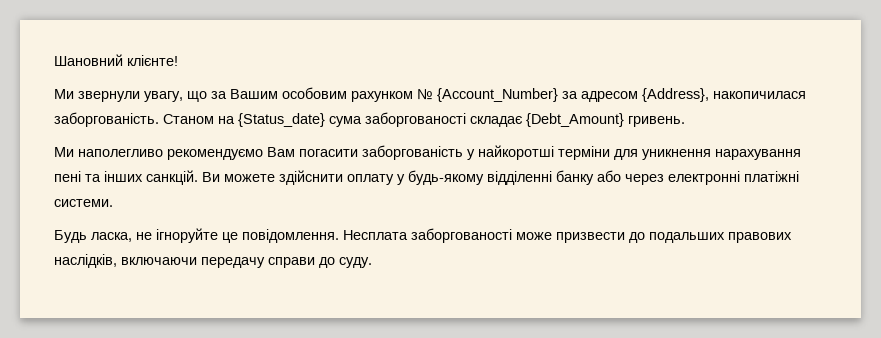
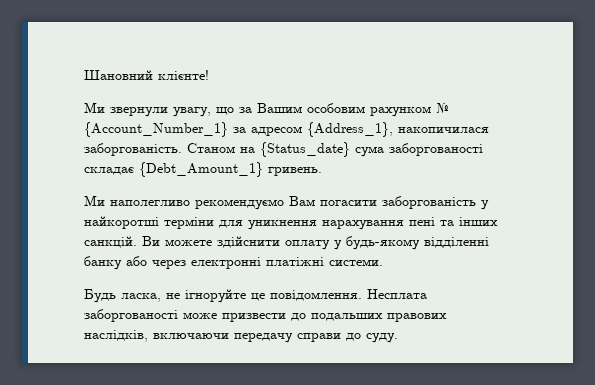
- Ми звернули увагу, що за Вашим особовим рахунком № {Account_Number} за адресом {Address}, накопичилася заборгованість.
+ Ми звернули увагу, що за Вашим особовим рахунком № {Account_Number_1} за адресом {Address_1}, накопичилася заборгованість.
- Станом на {Status_date} сума заборгованості складає {Debt_Amount} гривень.
+ Станом на {Status_date} сума заборгованості складає {Debt_Amount_1} гривень.

